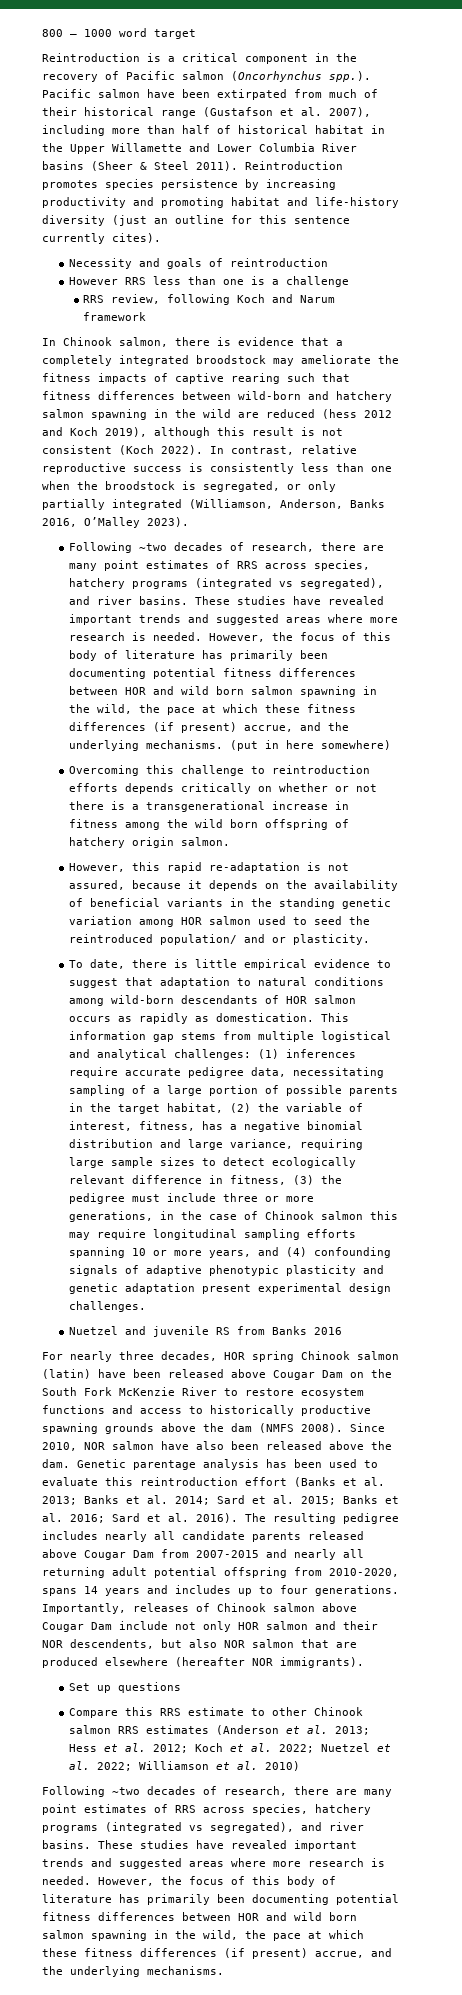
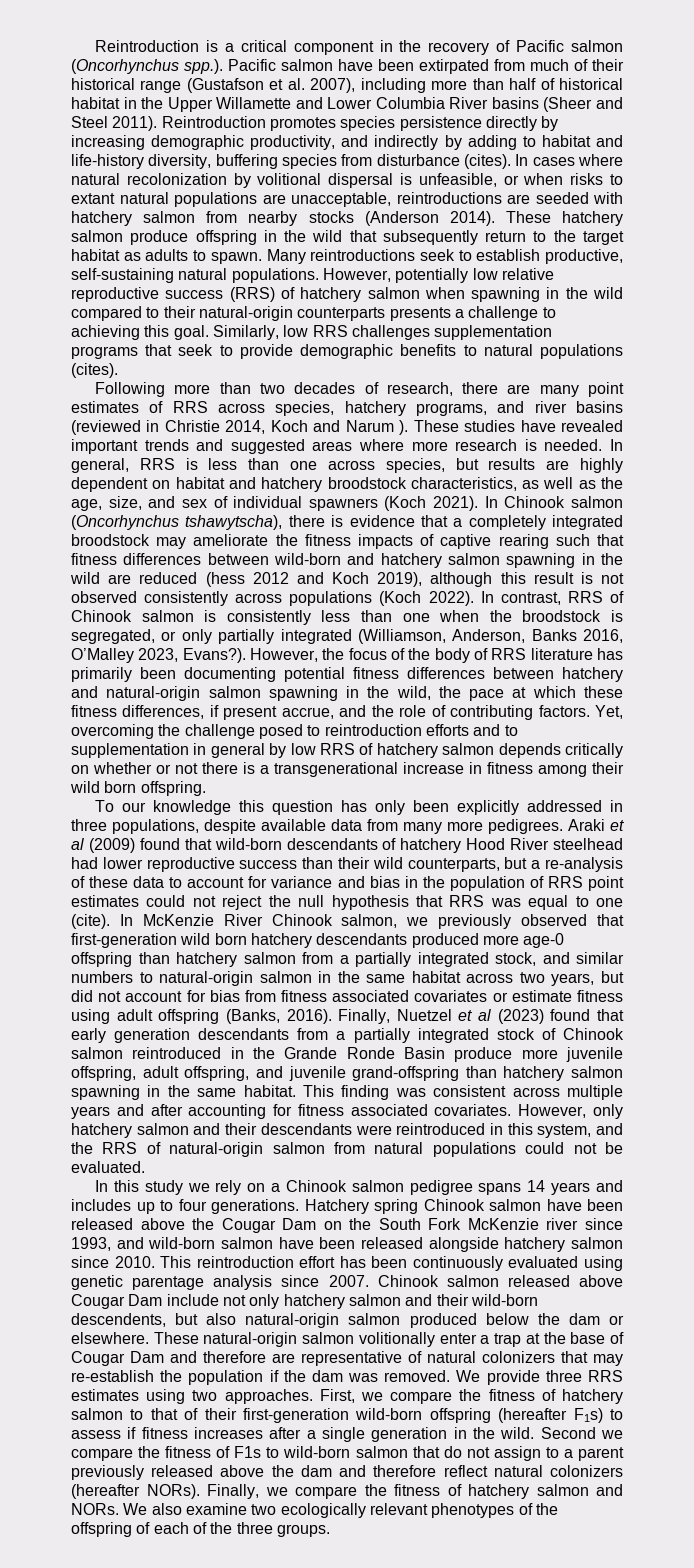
- 800 – 1000 word target
- Reintroduction is a critical component in the recovery of Pacific salmon (Oncorhynchus spp.). Pacific salmon have been extirpated from much of their historical range (Gustafson et al. 2007), including more than half of historical habitat in the Upper Willamette and Lower Columbia River basins (Sheer & Steel 2011).
+ Reintroduction is a critical component in the recovery of Pacific salmon (Oncorhynchus spp.). Pacific salmon have been extirpated from much of their historical range (Gustafson et al. 2007), including more than half of historical habitat in the Upper Willamette and Lower Columbia River basins (Sheer and Steel 2011).
- Reintroduction promotes species persistence by increasing productivity and promoting habitat and life-history diversity (just an outline for this sentence currently cites).
- Necessity and goals of reintroduction
- However RRS less than one is a challenge
- RRS review, following Koch and Narum framework
- In Chinook salmon, there is evidence that a completely integrated broodstock may ameliorate the fitness impacts of captive rearing such that fitness differences between wild-born and hatchery salmon spawning in the wild are reduced (hess 2012 and Koch 2019), although this result is not consistent (Koch 2022). In contrast, relative reproductive success is consistently less than one when the broodstock is segregated, or only partially integrated (Williamson, Anderson, Banks 2016, O’Malley 2023).
- Following ~two decades of research, there are many point estimates of RRS across species, hatchery programs (integrated vs segregated), and river basins. These studies have revealed important trends and suggested areas where more research is needed. However, the focus of this body of literature has primarily been documenting potential fitness differences between HOR and wild born salmon spawning in the wild, the pace at which these fitness differences (if present) accrue, and the underlying mechanisms. (put in here somewhere)
- Overcoming this challenge to reintroduction efforts depends critically on whether or not there is a transgenerational increase in fitness among the wild born offspring of hatchery origin salmon.
- However, this rapid re-adaptation is not assured, because it depends on the availability of beneficial variants in the standing genetic variation among HOR salmon used to seed the reintroduced population/ and or plasticity.
- To date, there is little empirical evidence to suggest that adaptation to natural conditions among wild-born descendants of HOR salmon occurs as rapidly as domestication. This information gap stems from multiple logistical and analytical challenges: (1) inferences require accurate pedigree data, necessitating sampling of a large portion of possible parents in the target habitat, (2) the variable of interest, fitness, has a negative binomial distribution and large variance, requiring large sample sizes to detect ecologically relevant difference in fitness, (3) the pedigree must include three or more generations, in the case of Chinook salmon this may require longitudinal sampling efforts spanning 10 or more years, and (4) confounding signals of adaptive phenotypic plasticity and genetic adaptation present experimental design challenges.
- Nuetzel and juvenile RS from Banks 2016
- For nearly three decades, HOR spring Chinook salmon (latin) have been released above Cougar Dam on the South Fork McKenzie River to restore ecosystem functions and access to historically productive spawning grounds above the dam (NMFS 2008). Since 2010, NOR salmon have also been released above the dam. Genetic parentage analysis has been used to evaluate this reintroduction effort (Banks et al. 2013; Banks et al. 2014; Sard et al. 2015; Banks et al. 2016; Sard et al. 2016). The resulting pedigree includes nearly all candidate parents released above Cougar Dam from 2007-2015 and nearly all returning adult potential offspring from 2010-2020, spans 14 years and includes up to four generations.
+ Reintroduction promotes species persistence directly by increasing demographic productivity, and indirectly by adding to habitat and life-history diversity, buffering species from disturbance (cites). In cases where natural recolonization by volitional dispersal is unfeasible, or when risks to extant natural populations are unacceptable, reintroductions are seeded with hatchery salmon from nearby stocks (Anderson 2014). These hatchery salmon produce offspring in the wild that subsequently return to the target habitat as adults to spawn. Many reintroductions seek to establish productive, self-sustaining natural populations. However, potentially low relative reproductive success (RRS) of hatchery salmon when spawning in the wild compared to their natural-origin counterparts presents a challenge to achieving this goal. Similarly, low RRS challenges supplementation programs that seek to provide demographic benefits to natural populations (cites).
+ Following more than two decades of research, there are many point estimates of RRS across species, hatchery programs, and river basins (reviewed in Christie 2014, Koch and Narum ). These studies have revealed important trends and suggested areas where more research is needed. In general, RRS is less than one across species, but results are highly dependent on habitat and hatchery broodstock characteristics, as well as the age, size, and sex of individual spawners (Koch 2021). In Chinook salmon (Oncorhynchus tshawytscha), there is evidence that a completely integrated broodstock may ameliorate the fitness impacts of captive rearing such that fitness differences between wild-born and hatchery salmon spawning in the wild are reduced (hess 2012 and Koch 2019), although this result is not observed consistently across populations (Koch 2022). In contrast, RRS of Chinook salmon is consistently less than one when the broodstock is segregated, or only partially integrated (Williamson, Anderson, Banks 2016, O’Malley 2023, Evans?). However, the focus of the body of RRS literature has primarily been documenting potential fitness differences between hatchery and natural-origin salmon spawning in the wild, the pace at which these fitness differences, if present accrue, and the role of contributing factors. Yet, overcoming the challenge posed to reintroduction efforts and to supplementation in general by low RRS of hatchery salmon depends critically on whether or not there is a transgenerational increase in fitness among their wild born offspring.
+ To our knowledge this question has only been explicitly addressed in three populations, despite available data from many more pedigrees. Araki et al (2009) found that wild-born descendants of hatchery Hood River steelhead had lower reproductive success than their wild counterparts, but a re-analysis of these data to account for variance and bias in the population of RRS point estimates could not reject the null hypothesis that RRS was equal to one (cite). In McKenzie River Chinook salmon, we previously observed that first-generation wild born hatchery descendants produced more age-0 offspring than hatchery salmon from a partially integrated stock, and similar numbers to natural-origin salmon in the same habitat across two years, but did not account for bias from fitness associated covariates or estimate fitness using adult offspring (Banks, 2016). Finally, Nuetzel et al (2023) found that early generation descendants from a partially integrated stock of Chinook salmon reintroduced in the Grande Ronde Basin produce more juvenile offspring, adult offspring, and juvenile grand-offspring than hatchery salmon spawning in the same habitat. This finding was consistent across multiple years and after accounting for fitness associated covariates. However, only hatchery salmon and their descendants were reintroduced in this system, and the RRS of natural-origin salmon from natural populations could not be evaluated.
+ In this study we rely on a Chinook salmon pedigree spans 14 years and includes up to four generations.
- Importantly, releases of Chinook salmon above Cougar Dam include not only HOR salmon and their NOR descendents, but also NOR salmon that are produced elsewhere (hereafter NOR immigrants).
- Set up questions
- Compare this RRS estimate to other Chinook salmon RRS estimates (Anderson et al. 2013; Hess et al. 2012; Koch et al. 2022; Nuetzel et al. 2022; Williamson et al. 2010)
- Following ~two decades of research, there are many point estimates of RRS across species, hatchery programs (integrated vs segregated), and river basins. These studies have revealed important trends and suggested areas where more research is needed. However, the focus of this body of literature has primarily been documenting potential fitness differences between HOR and wild born salmon spawning in the wild, the pace at which these fitness differences (if present) accrue, and the underlying mechanisms.
+ Hatchery spring Chinook salmon have been released above the Cougar Dam on the South Fork McKenzie river since 1993, and wild-born salmon have been released alongside hatchery salmon since 2010. This reintroduction effort has been continuously evaluated using genetic parentage analysis since 2007. Chinook salmon released above Cougar Dam include not only hatchery salmon and their wild-born descendents, but also natural-origin salmon produced below the dam or elsewhere. These natural-origin salmon volitionally enter a trap at the base of Cougar Dam and therefore are representative of natural colonizers that may re-establish the population if the dam was removed. We provide three RRS estimates using two approaches. First, we compare the fitness of hatchery salmon to that of their first-generation wild-born offspring (hereafter F1s) to assess if fitness increases after a single generation in the wild. Second we compare the fitness of F1s to wild-born salmon that do not assign to a parent previously released above the dam and therefore reflect natural colonizers (hereafter NORs). Finally, we compare the fitness of hatchery salmon and NORs. We also examine two ecologically relevant phenotypes of the offspring of each of the three groups.

